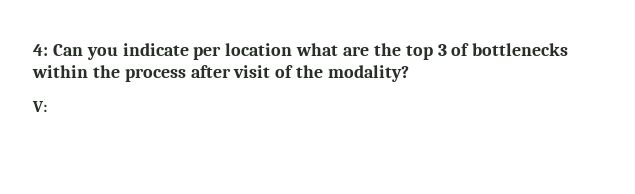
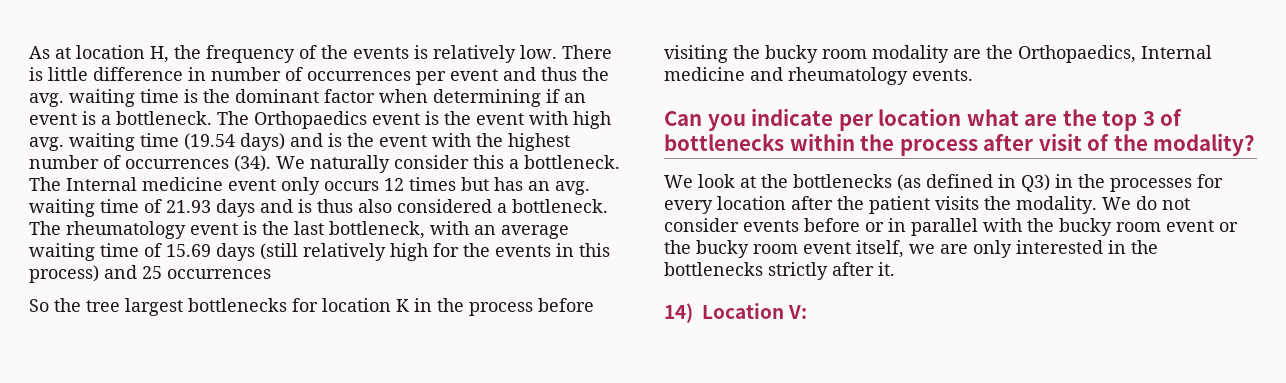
- 4: Can you indicate per location what are the top 3 of bottlenecks within the process after visit of the modality?
+ As at location H, the frequency of the events is relatively low. There is little difference in number of occurrences per event and thus the avg. waiting time is the dominant factor when determining if an event is a bottleneck. The Orthopaedics event is the event with high avg. waiting time (19.54 days) and is the event with the highest number of occurrences (34). We naturally consider this a bottleneck. The Internal medicine event only occurs 12 times but has an avg. waiting time of 21.93 days and is thus also considered a bottleneck. The rheumatology event is the last bottleneck, with an average waiting time of 15.69 days (still relatively high for the events in this process) and 25 occurrences
+ So the tree largest bottlenecks for location K in the process before visiting the bucky room modality are the Orthopaedics, Internal medicine and rheumatology events.
+ Can you indicate per location what are the top 3 of bottlenecks within the process after visit of the modality?
- V:
+ We look at the bottlenecks (as defined in Q3) in the processes for every location after the patient visits the modality. We do not consider events before or in parallel with the bucky room event or the bucky room event itself, we are only interested in the bottlenecks strictly after it.
+ 14) Location V:

